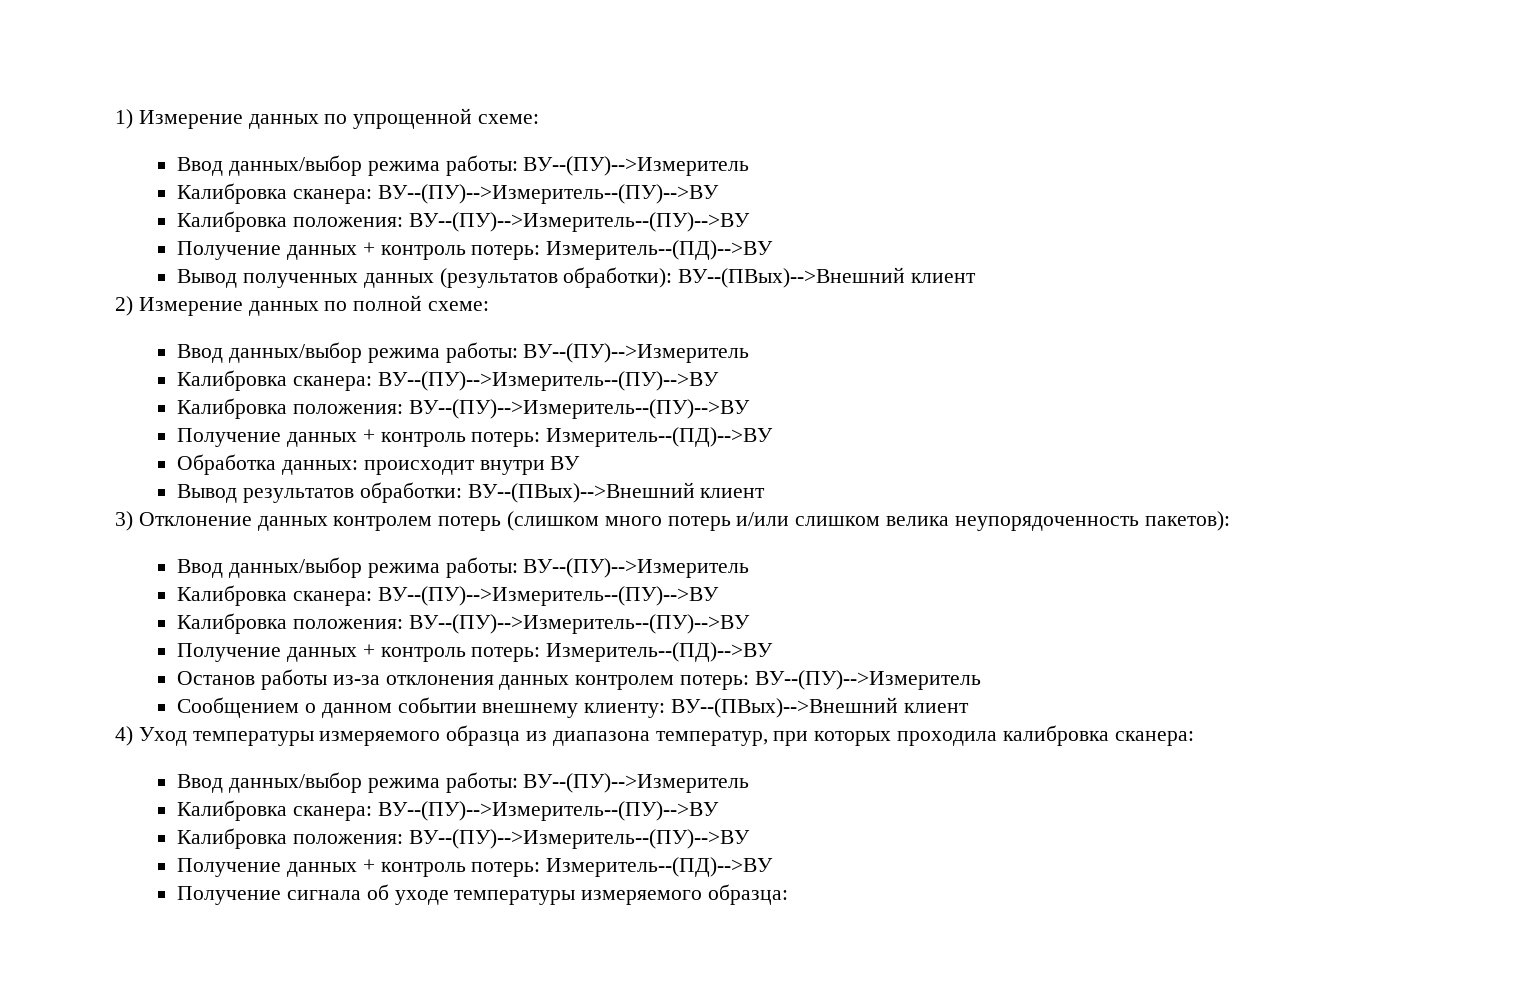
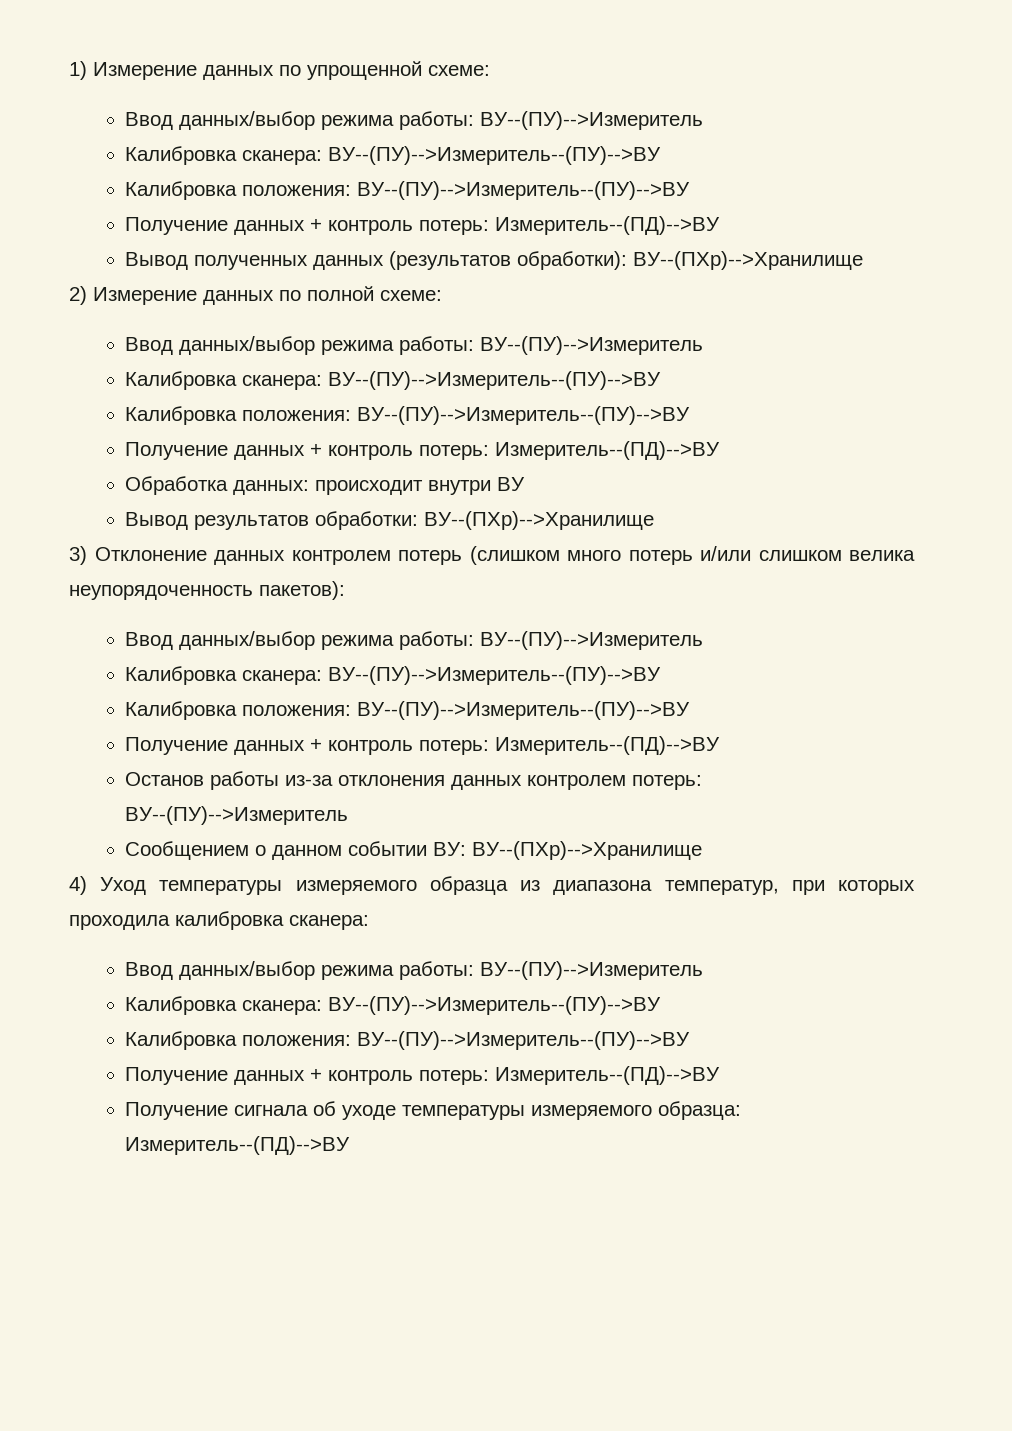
- Вывод полученных данных (результатов обработки): ВУ--(ПВых)-->Внешний клиент
+ Вывод полученных данных (результатов обработки): ВУ--(ПХр)-->Хранилище
- Вывод результатов обработки: ВУ--(ПВых)-->Внешний клиент
+ Вывод результатов обработки: ВУ--(ПХр)-->Хранилище
- Сообщением о данном событии внешнему клиенту: ВУ--(ПВых)-->Внешний клиент
+ Сообщением о данном событии ВУ: ВУ--(ПХр)-->Хранилище
- Получение сигнала об уходе температуры измеряемого образца:
+ Получение сигнала об уходе температуры измеряемого образца: Измеритель--(ПД)-->ВУ

